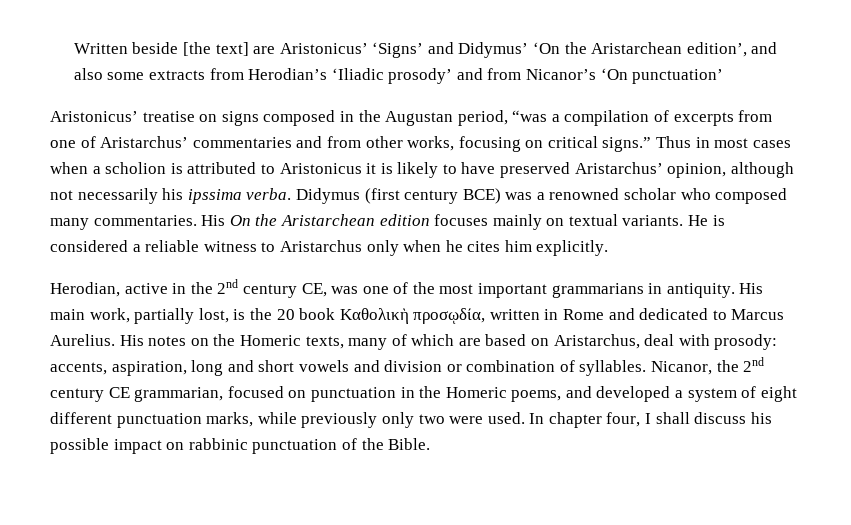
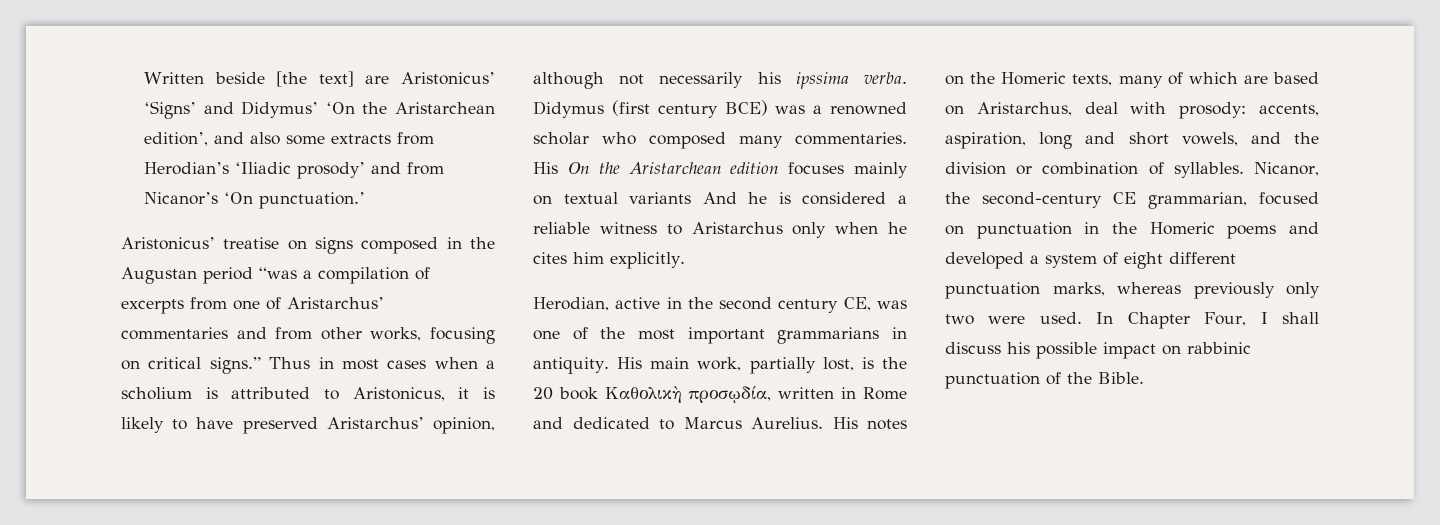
- Written beside [the text] are Aristonicus’ ‘Signs’ and Didymus’ ‘On the Aristarchean edition’, and also some extracts from Herodian’s ‘Iliadic prosody’ and from Nicanor’s ‘On punctuation’
+ Written beside [the text] are Aristonicus’ ‘Signs’ and Didymus’ ‘On the Aristarchean edition’, and also some extracts from Herodian’s ‘Iliadic prosody’ and from Nicanor’s ‘On punctuation.’
- Aristonicus’ treatise on signs composed in the Augustan period, “was a compilation of excerpts from one of Aristarchus’ commentaries and from other works, focusing on critical signs.”
+ Aristonicus’ treatise on signs composed in the Augustan period “was a compilation of excerpts from one of Aristarchus’ commentaries and from other works, focusing on critical signs.”
- Thus in most cases when a scholion is attributed to Aristonicus it is likely to have preserved Aristarchus’ opinion, although not necessarily his ipssima verba.
+ Thus in most cases when a scholium is attributed to Aristonicus, it is likely to have preserved Aristarchus’ opinion, although not necessarily his ipssima verba.
- His On the Aristarchean edition focuses mainly on textual variants. He is considered a reliable witness to Aristarchus only when he cites him explicitly.
+ His On the Aristarchean edition focuses mainly on textual variants And he is considered a reliable witness to Aristarchus only when he cites him explicitly.
- Herodian, active in the 2nd century CE, was one of the most important grammarians in antiquity.
+ Herodian, active in the second century CE, was one of the most important grammarians in antiquity.
- His notes on the Homeric texts, many of which are based on Aristarchus, deal with prosody: accents, aspiration, long and short vowels and division or combination of syllables.
+ His notes on the Homeric texts, many of which are based on Aristarchus, deal with prosody: accents, aspiration, long and short vowels, and the division or combination of syllables.
- Nicanor, the 2nd century CE grammarian, focused on punctuation in the Homeric poems, and developed a system of eight different punctuation marks, while previously only two were used.
+ Nicanor, the second-century CE grammarian, focused on punctuation in the Homeric poems and developed a system of eight different punctuation marks, whereas previously only two were used.
- In chapter four, I shall discuss his possible impact on rabbinic punctuation of the Bible.
+ In Chapter Four, I shall discuss his possible impact on rabbinic punctuation of the Bible.

